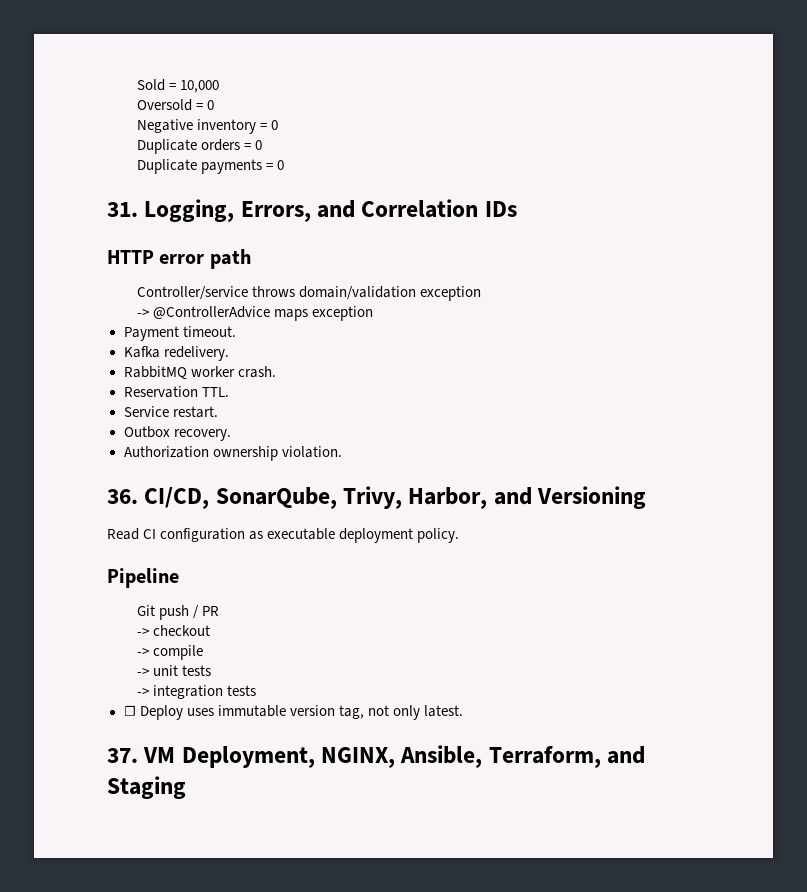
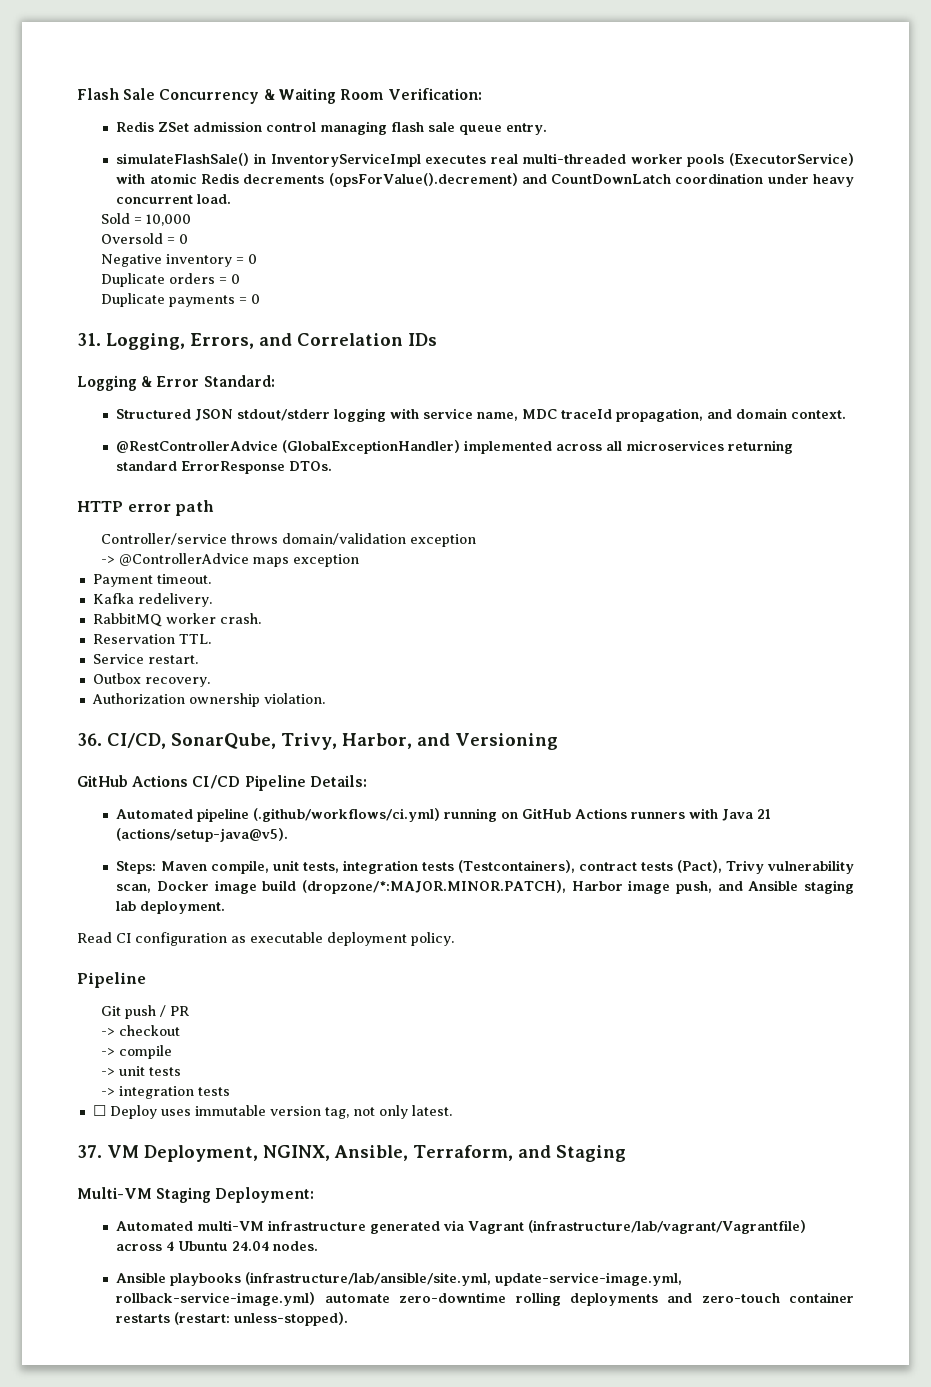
+ Flash Sale Concurrency & Waiting Room Verification:
+ Redis ZSet admission control managing flash sale queue entry.
+ simulateFlashSale() in InventoryServiceImpl executes real multi-threaded worker pools (ExecutorService) with atomic Redis decrements (opsForValue().decrement) and CountDownLatch coordination under heavy concurrent load.
+ Logging & Error Standard:
+ Structured JSON stdout/stderr logging with service name, MDC traceId propagation, and domain context.
+ @RestControllerAdvice (GlobalExceptionHandler) implemented across all microservices returning standard ErrorResponse DTOs.
+ GitHub Actions CI/CD Pipeline Details:
+ Automated pipeline (.github/workflows/ci.yml) running on GitHub Actions runners with Java 21 (actions/setup-java@v5).
+ Steps: Maven compile, unit tests, integration tests (Testcontainers), contract tests (Pact), Trivy vulnerability scan, Docker image build (dropzone/*:MAJOR.MINOR.PATCH), Harbor image push, and Ansible staging lab deployment.
+ Multi-VM Staging Deployment:
+ Automated multi-VM infrastructure generated via Vagrant (infrastructure/lab/vagrant/Vagrantfile) across 4 Ubuntu 24.04 nodes.
+ Ansible playbooks (infrastructure/lab/ansible/site.yml, update-service-image.yml, rollback-service-image.yml) automate zero-downtime rolling deployments and zero-touch container restarts (restart: unless-stopped).

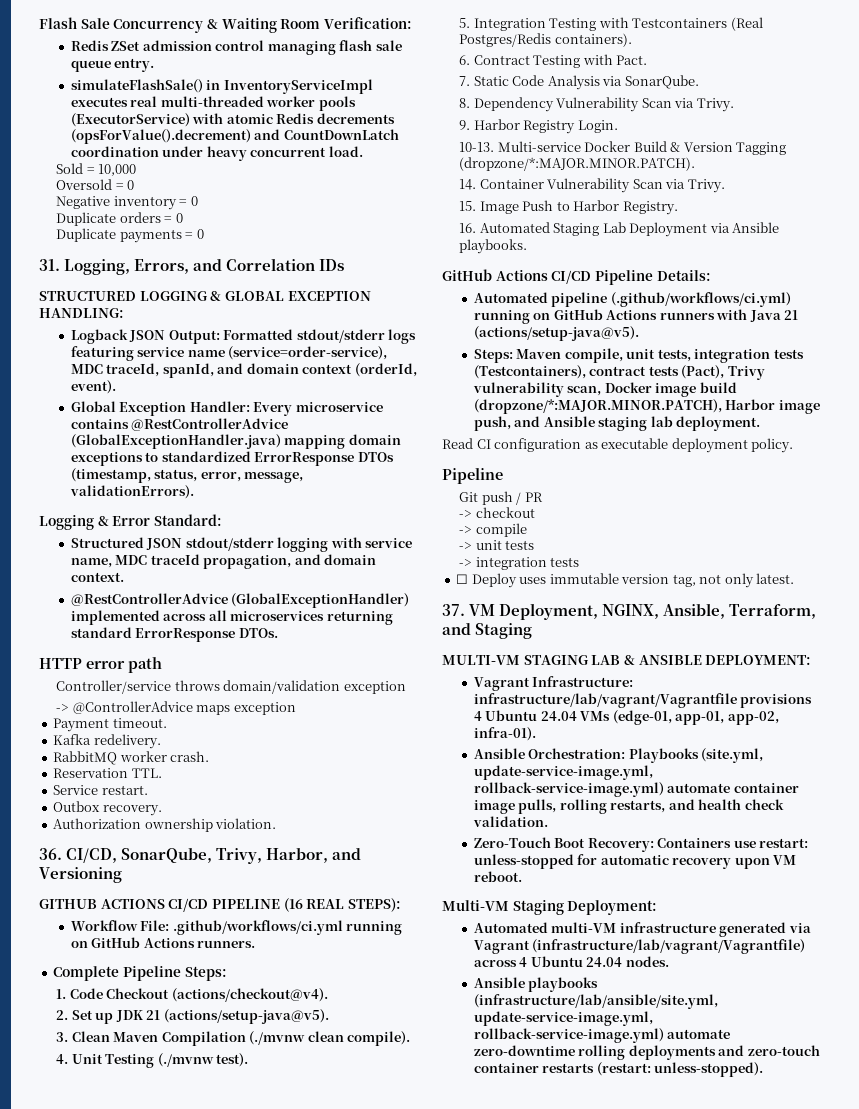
+ STRUCTURED LOGGING & GLOBAL EXCEPTION HANDLING:
+ Logback JSON Output: Formatted stdout/stderr logs featuring service name (service=order-service), MDC traceId, spanId, and domain context (orderId, event).
+ Global Exception Handler: Every microservice contains @RestControllerAdvice (GlobalExceptionHandler.java) mapping domain exceptions to standardized ErrorResponse DTOs (timestamp, status, error, message, validationErrors).
+ GITHUB ACTIONS CI/CD PIPELINE (16 REAL STEPS):
+ Workflow File: .github/workflows/ci.yml running on GitHub Actions runners.
+ Complete Pipeline Steps:
+ 1. Code Checkout (actions/checkout@v4).
+ 2. Set up JDK 21 (actions/setup-java@v5).
+ 3. Clean Maven Compilation (./mvnw clean compile).
+ 4. Unit Testing (./mvnw test).
+ 5. Integration Testing with Testcontainers (Real Postgres/Redis containers).
+ 6. Contract Testing with Pact.
+ 7. Static Code Analysis via SonarQube.
+ 8. Dependency Vulnerability Scan via Trivy.
+ 9. Harbor Registry Login.
+ 10-13. Multi-service Docker Build & Version Tagging (dropzone/*:MAJOR.MINOR.PATCH).
+ 14. Container Vulnerability Scan via Trivy.
+ 15. Image Push to Harbor Registry.
+ 16. Automated Staging Lab Deployment via Ansible playbooks.
+ MULTI-VM STAGING LAB & ANSIBLE DEPLOYMENT:
+ Vagrant Infrastructure: infrastructure/lab/vagrant/Vagrantfile provisions 4 Ubuntu 24.04 VMs (edge-01, app-01, app-02, infra-01).
+ Ansible Orchestration: Playbooks (site.yml, update-service-image.yml, rollback-service-image.yml) automate container image pulls, rolling restarts, and health check validation.
+ Zero-Touch Boot Recovery: Containers use restart: unless-stopped for automatic recovery upon VM reboot.

